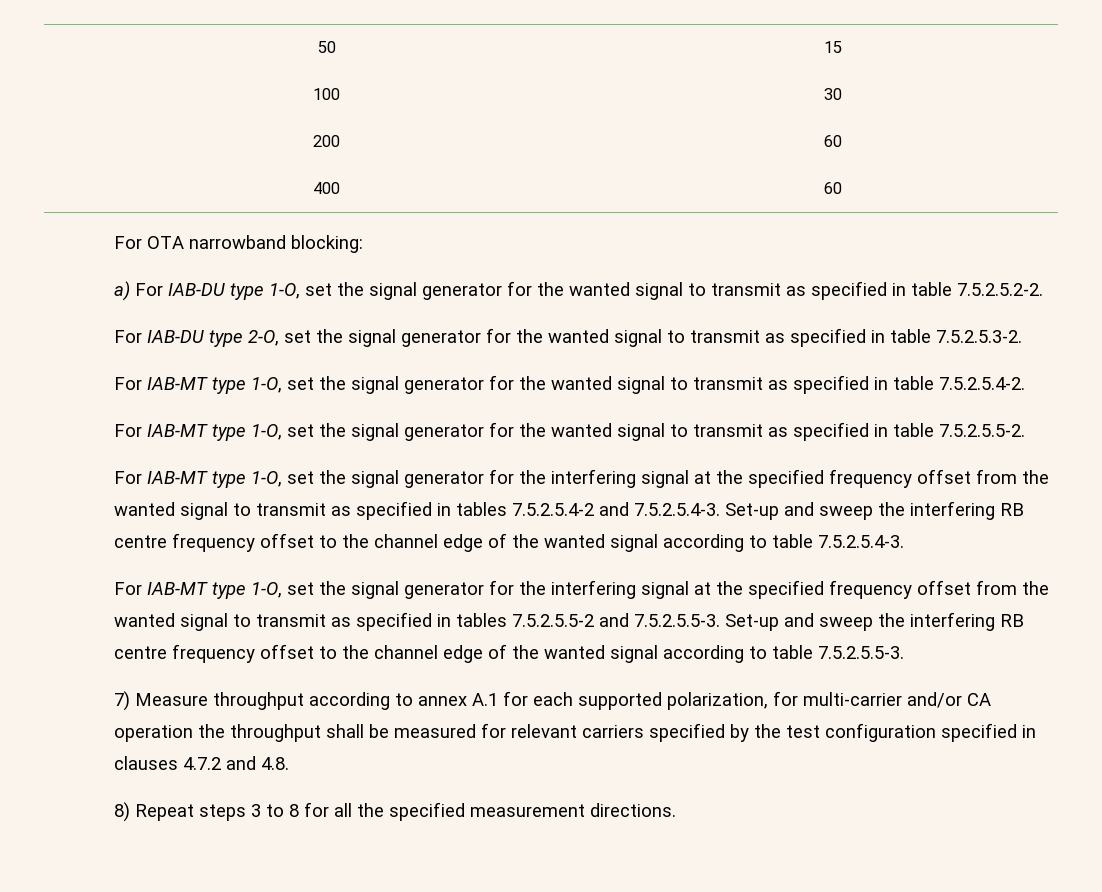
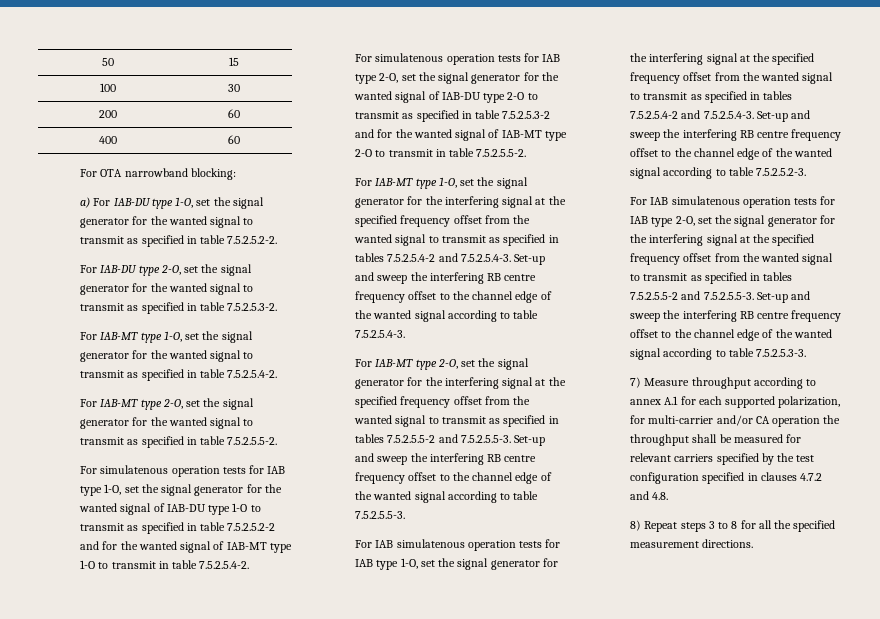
- For IAB-MT type 1-O, set the signal generator for the wanted signal to transmit as specified in table 7.5.2.5.5-2.
+ For IAB-MT type 2-O, set the signal generator for the wanted signal to transmit as specified in table 7.5.2.5.5-2.
+ For simulatenous operation tests for IAB type 1-O, set the signal generator for the wanted signal of IAB-DU type 1-O to transmit as specified in table 7.5.2.5.2-2 and for the wanted signal of IAB-MT type 1-O to transmit in table 7.5.2.5.4-2.
+ For simulatenous operation tests for IAB type 2-O, set the signal generator for the wanted signal of IAB-DU type 2-O to transmit as specified in table 7.5.2.5.3-2 and for the wanted signal of IAB-MT type 2-O to transmit in table 7.5.2.5.5-2.
- For IAB-MT type 1-O, set the signal generator for the interfering signal at the specified frequency offset from the wanted signal to transmit as specified in tables 7.5.2.5.5-2 and 7.5.2.5.5-3. Set-up and sweep the interfering RB centre frequency offset to the channel edge of the wanted signal according to table 7.5.2.5.5-3.
+ For IAB-MT type 2-O, set the signal generator for the interfering signal at the specified frequency offset from the wanted signal to transmit as specified in tables 7.5.2.5.5-2 and 7.5.2.5.5-3. Set-up and sweep the interfering RB centre frequency offset to the channel edge of the wanted signal according to table 7.5.2.5.5-3.
+ For IAB simulatenous operation tests for IAB type 1-O, set the signal generator for the interfering signal at the specified frequency offset from the wanted signal to transmit as specified in tables 7.5.2.5.4-2 and 7.5.2.5.4-3. Set-up and sweep the interfering RB centre frequency offset to the channel edge of the wanted signal according to table 7.5.2.5.2-3.
+ For IAB simulatenous operation tests for IAB type 2-O, set the signal generator for the interfering signal at the specified frequency offset from the wanted signal to transmit as specified in tables 7.5.2.5.5-2 and 7.5.2.5.5-3. Set-up and sweep the interfering RB centre frequency offset to the channel edge of the wanted signal according to table 7.5.2.5.3-3.

